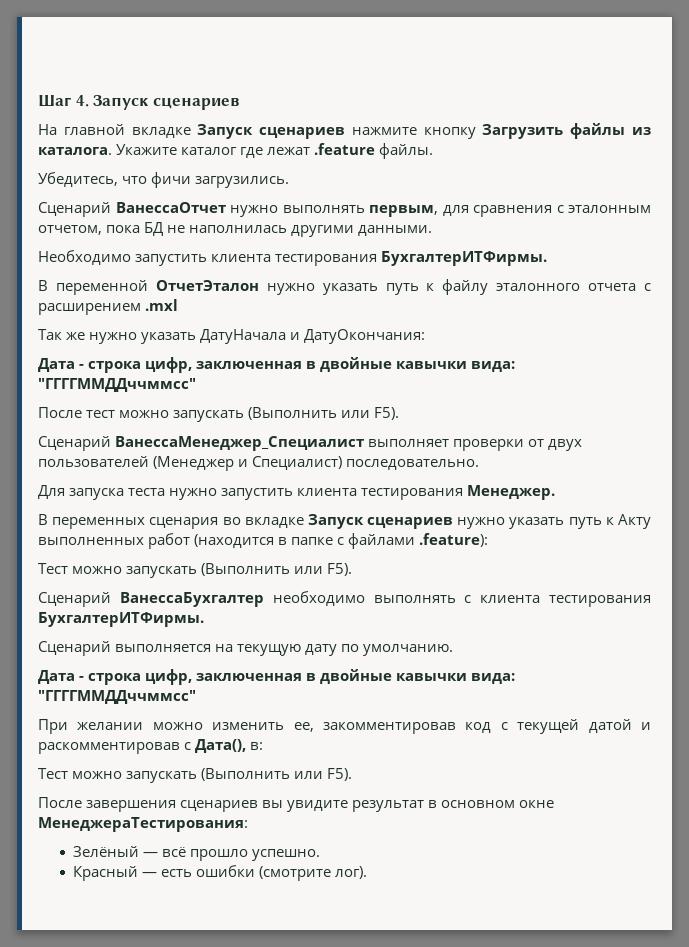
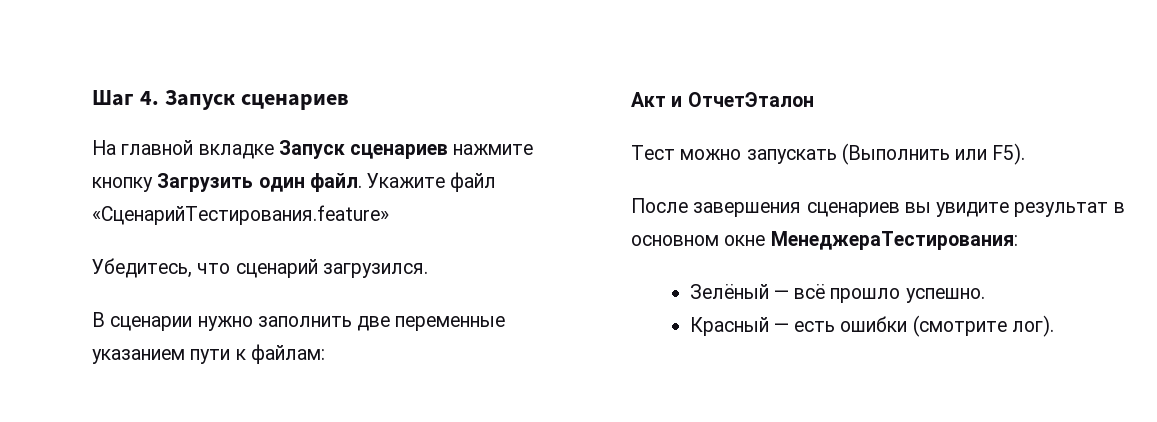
- На главной вкладке Запуск сценариев нажмите кнопку Загрузить файлы из каталога. Укажите каталог где лежат .feature файлы.
- Убедитесь, что фичи загрузились.
- Сценарий ВанессаОтчет нужно выполнять первым, для сравнения с эталонным отчетом, пока БД не наполнилась другими данными.
- Необходимо запустить клиента тестирования БухгалтерИТФирмы.
- В переменной ОтчетЭталон нужно указать путь к файлу эталонного отчета с расширением .mxl
- Так же нужно указать ДатуНачала и ДатуОкончания:
- Дата - строка цифр, заключенная в двойные кавычки вида: "ГГГГММДДччммсс"
- После тест можно запускать (Выполнить или F5).
- Сценарий ВанессаМенеджер_Специалист выполняет проверки от двух пользователей (Менеджер и Специалист) последовательно.
- Для запуска теста нужно запустить клиента тестирования Менеджер.
- В переменных сценария во вкладке Запуск сценариев нужно указать путь к Акту выполненных работ (находится в папке с файлами .feature):
- Тест можно запускать (Выполнить или F5).
- Сценарий ВанессаБухгалтер необходимо выполнять с клиента тестирования БухгалтерИТФирмы.
- Сценарий выполняется на текущую дату по умолчанию.
- Дата - строка цифр, заключенная в двойные кавычки вида: "ГГГГММДДччммсс"
- При желании можно изменить ее, закомментировав код с текущей датой и раскомментировав с Дата(), в:
+ На главной вкладке Запуск сценариев нажмите кнопку Загрузить один файл. Укажите файл «СценарийТестирования.feature»
+ Убедитесь, что сценарий загрузился.
+ В сценарии нужно заполнить две переменные указанием пути к файлам:
+ Акт и ОтчетЭталон

